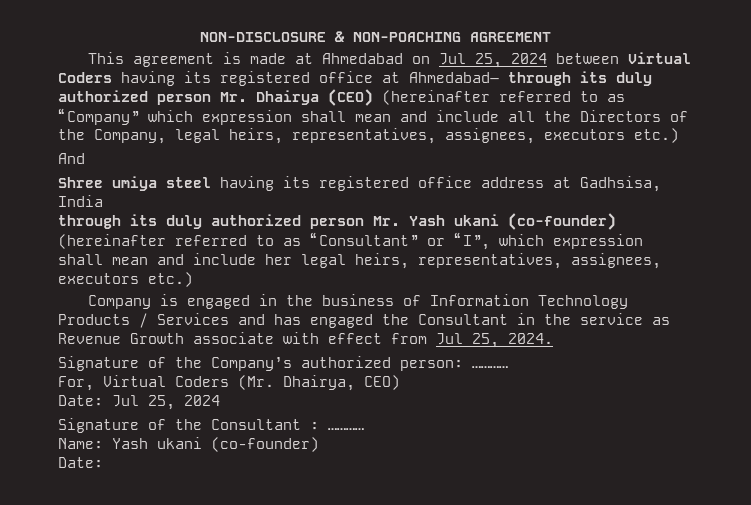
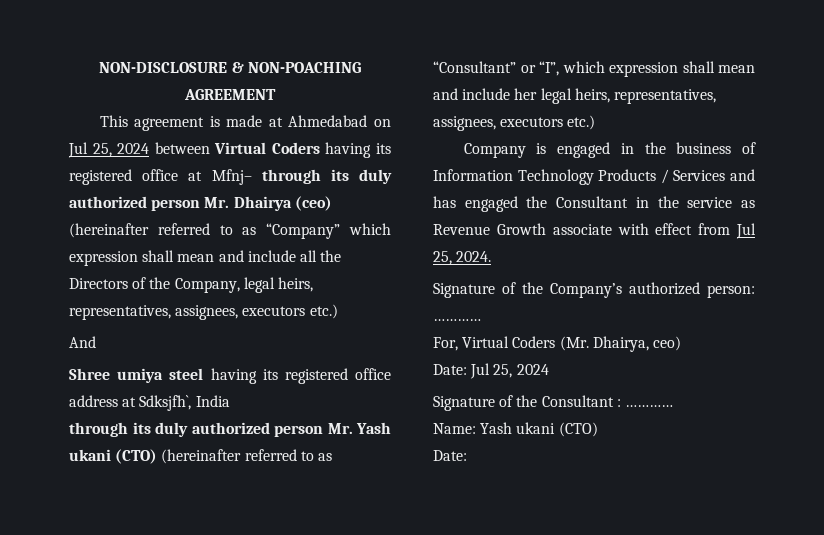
- This agreement is made at Ahmedabad on Jul 25, 2024 between Virtual Coders having its registered office at Ahmedabad– through its duly authorized person Mr. Dhairya (CEO) (hereinafter referred to as “Company” which expression shall mean and include all the Directors of the Company, legal heirs, representatives, assignees, executors etc.)
+ This agreement is made at Ahmedabad on Jul 25, 2024 between Virtual Coders having its registered office at Mfnj– through its duly authorized person Mr. Dhairya (ceo) (hereinafter referred to as “Company” which expression shall mean and include all the Directors of the Company, legal heirs, representatives, assignees, executors etc.)
- Shree umiya steel having its registered office address at Gadhsisa, India
+ Shree umiya steel having its registered office address at Sdksjfh`, India
- through its duly authorized person Mr. Yash ukani (co-founder) (hereinafter referred to as “Consultant” or “I”, which expression shall mean and include her legal heirs, representatives, assignees, executors etc.)
+ through its duly authorized person Mr. Yash ukani (CTO) (hereinafter referred to as “Consultant” or “I”, which expression shall mean and include her legal heirs, representatives, assignees, executors etc.)
- For, Virtual Coders (Mr. Dhairya, CEO)
+ For, Virtual Coders (Mr. Dhairya, ceo)
- Name: Yash ukani (co-founder)
+ Name: Yash ukani (CTO)

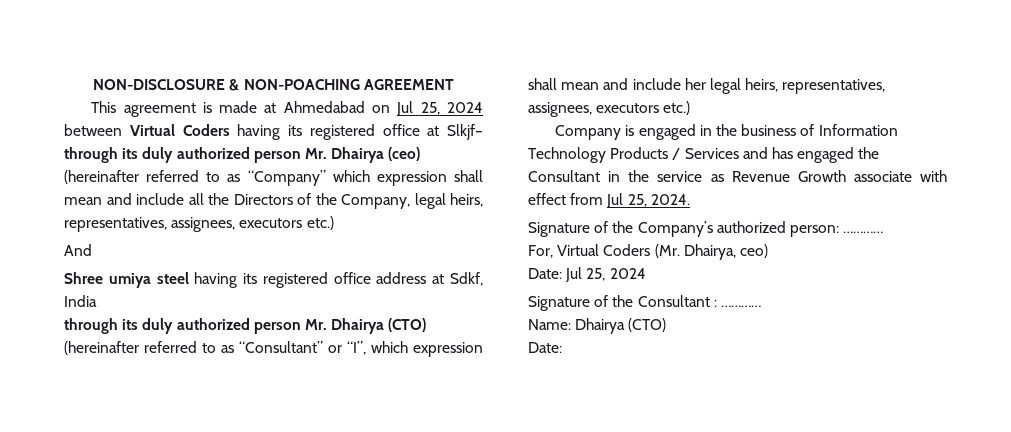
- This agreement is made at Ahmedabad on Jul 25, 2024 between Virtual Coders having its registered office at Mfnj– through its duly authorized person Mr. Dhairya (ceo) (hereinafter referred to as “Company” which expression shall mean and include all the Directors of the Company, legal heirs, representatives, assignees, executors etc.)
+ This agreement is made at Ahmedabad on Jul 25, 2024 between Virtual Coders having its registered office at Slkjf– through its duly authorized person Mr. Dhairya (ceo) (hereinafter referred to as “Company” which expression shall mean and include all the Directors of the Company, legal heirs, representatives, assignees, executors etc.)
- Shree umiya steel having its registered office address at Sdksjfh`, India
+ Shree umiya steel having its registered office address at Sdkf, India
- through its duly authorized person Mr. Yash ukani (CTO) (hereinafter referred to as “Consultant” or “I”, which expression shall mean and include her legal heirs, representatives, assignees, executors etc.)
+ through its duly authorized person Mr. Dhairya (CTO) (hereinafter referred to as “Consultant” or “I”, which expression shall mean and include her legal heirs, representatives, assignees, executors etc.)
- Name: Yash ukani (CTO)
+ Name: Dhairya (CTO)

